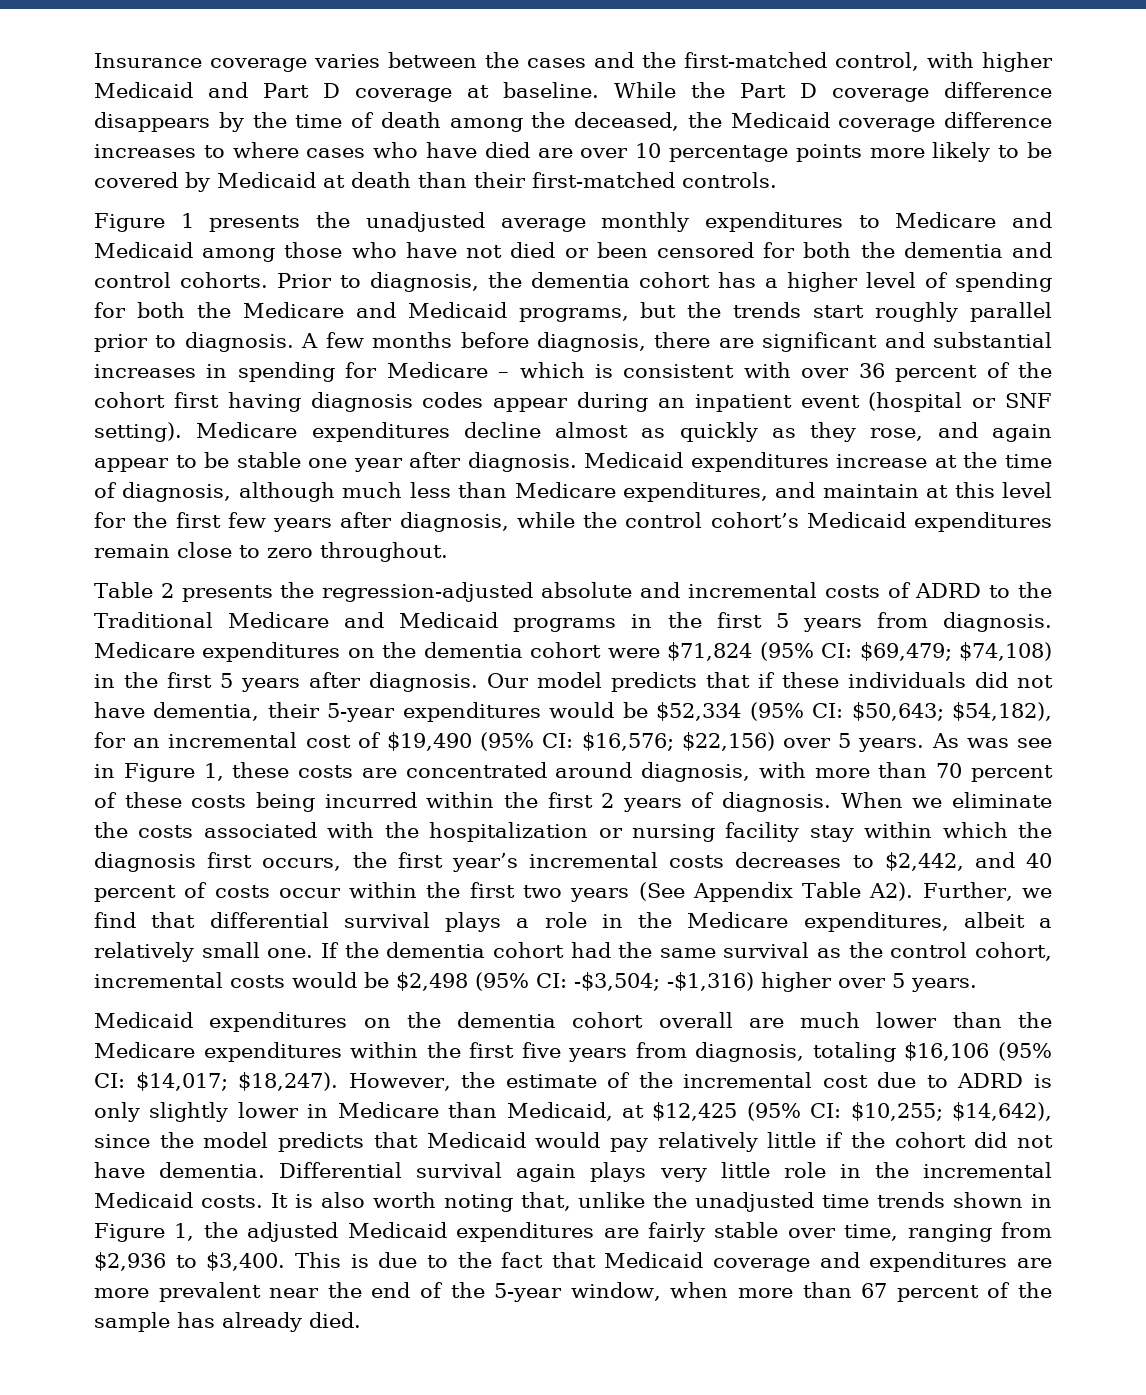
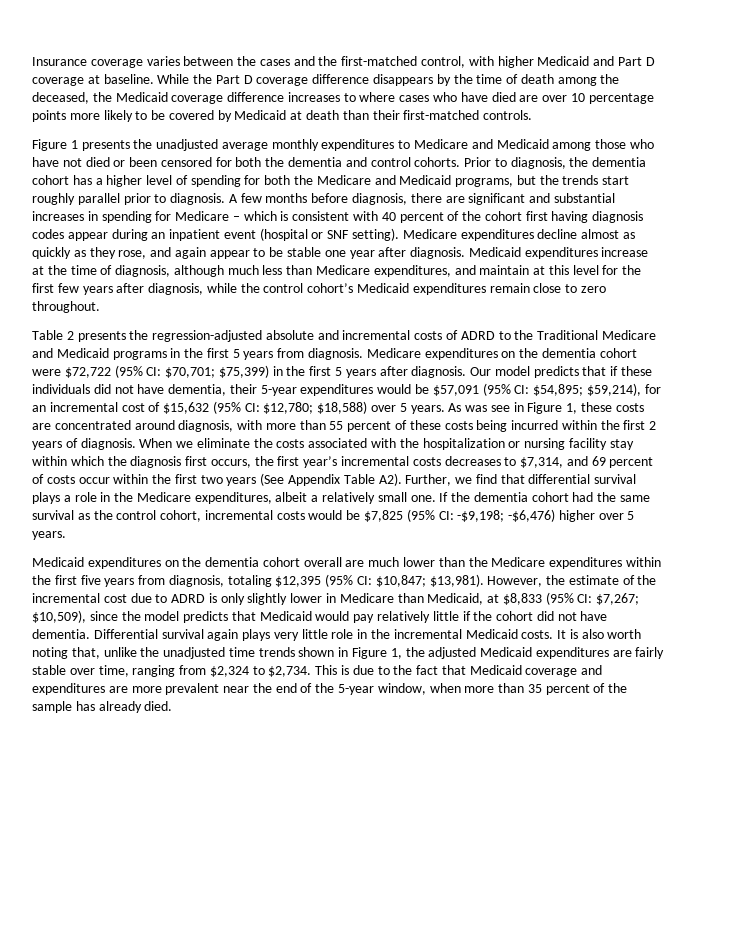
- A few months before diagnosis, there are significant and substantial increases in spending for Medicare – which is consistent with over 36 percent of the cohort first having diagnosis codes appear during an inpatient event (hospital or SNF setting).
+ A few months before diagnosis, there are significant and substantial increases in spending for Medicare – which is consistent with 40 percent of the cohort first having diagnosis codes appear during an inpatient event (hospital or SNF setting).
- Medicare expenditures on the dementia cohort were $71,824 (95% CI: $69,479; $74,108) in the first 5 years after diagnosis.
+ Medicare expenditures on the dementia cohort were $72,722 (95% CI: $70,701; $75,399) in the first 5 years after diagnosis.
- Our model predicts that if these individuals did not have dementia, their 5-year expenditures would be $52,334 (95% CI: $50,643; $54,182), for an incremental cost of $19,490 (95% CI: $16,576; $22,156) over 5 years.
+ Our model predicts that if these individuals did not have dementia, their 5-year expenditures would be $57,091 (95% CI: $54,895; $59,214), for an incremental cost of $15,632 (95% CI: $12,780; $18,588) over 5 years.
- As was see in Figure 1, these costs are concentrated around diagnosis, with more than 70 percent of these costs being incurred within the first 2 years of diagnosis.
+ As was see in Figure 1, these costs are concentrated around diagnosis, with more than 55 percent of these costs being incurred within the first 2 years of diagnosis.
- When we eliminate the costs associated with the hospitalization or nursing facility stay within which the diagnosis first occurs, the first year’s incremental costs decreases to $2,442, and 40 percent of costs occur within the first two years (See Appendix Table A2). Further, we find that differential survival plays a role in the Medicare expenditures, albeit a relatively small one.
+ When we eliminate the costs associated with the hospitalization or nursing facility stay within which the diagnosis first occurs, the first year’s incremental costs decreases to $7,314, and 69 percent of costs occur within the first two years (See Appendix Table A2). Further, we find that differential survival plays a role in the Medicare expenditures, albeit a relatively small one.
- If the dementia cohort had the same survival as the control cohort, incremental costs would be $2,498 (95% CI: -$3,504; -$1,316) higher over 5 years.
+ If the dementia cohort had the same survival as the control cohort, incremental costs would be $7,825 (95% CI: -$9,198; -$6,476) higher over 5 years.
- Medicaid expenditures on the dementia cohort overall are much lower than the Medicare expenditures within the first five years from diagnosis, totaling $16,106 (95% CI: $14,017; $18,247).
+ Medicaid expenditures on the dementia cohort overall are much lower than the Medicare expenditures within the first five years from diagnosis, totaling $12,395 (95% CI: $10,847; $13,981).
- However, the estimate of the incremental cost due to ADRD is only slightly lower in Medicare than Medicaid, at $12,425 (95% CI: $10,255; $14,642), since the model predicts that Medicaid would pay relatively little if the cohort did not have dementia.
+ However, the estimate of the incremental cost due to ADRD is only slightly lower in Medicare than Medicaid, at $8,833 (95% CI: $7,267; $10,509), since the model predicts that Medicaid would pay relatively little if the cohort did not have dementia.
- It is also worth noting that, unlike the unadjusted time trends shown in Figure 1, the adjusted Medicaid expenditures are fairly stable over time, ranging from $2,936 to $3,400.
+ It is also worth noting that, unlike the unadjusted time trends shown in Figure 1, the adjusted Medicaid expenditures are fairly stable over time, ranging from $2,324 to $2,734.
- This is due to the fact that Medicaid coverage and expenditures are more prevalent near the end of the 5-year window, when more than 67 percent of the sample has already died.
+ This is due to the fact that Medicaid coverage and expenditures are more prevalent near the end of the 5-year window, when more than 35 percent of the sample has already died.

